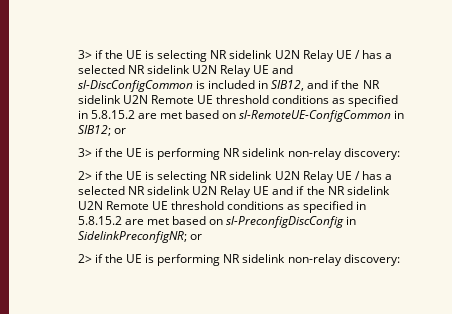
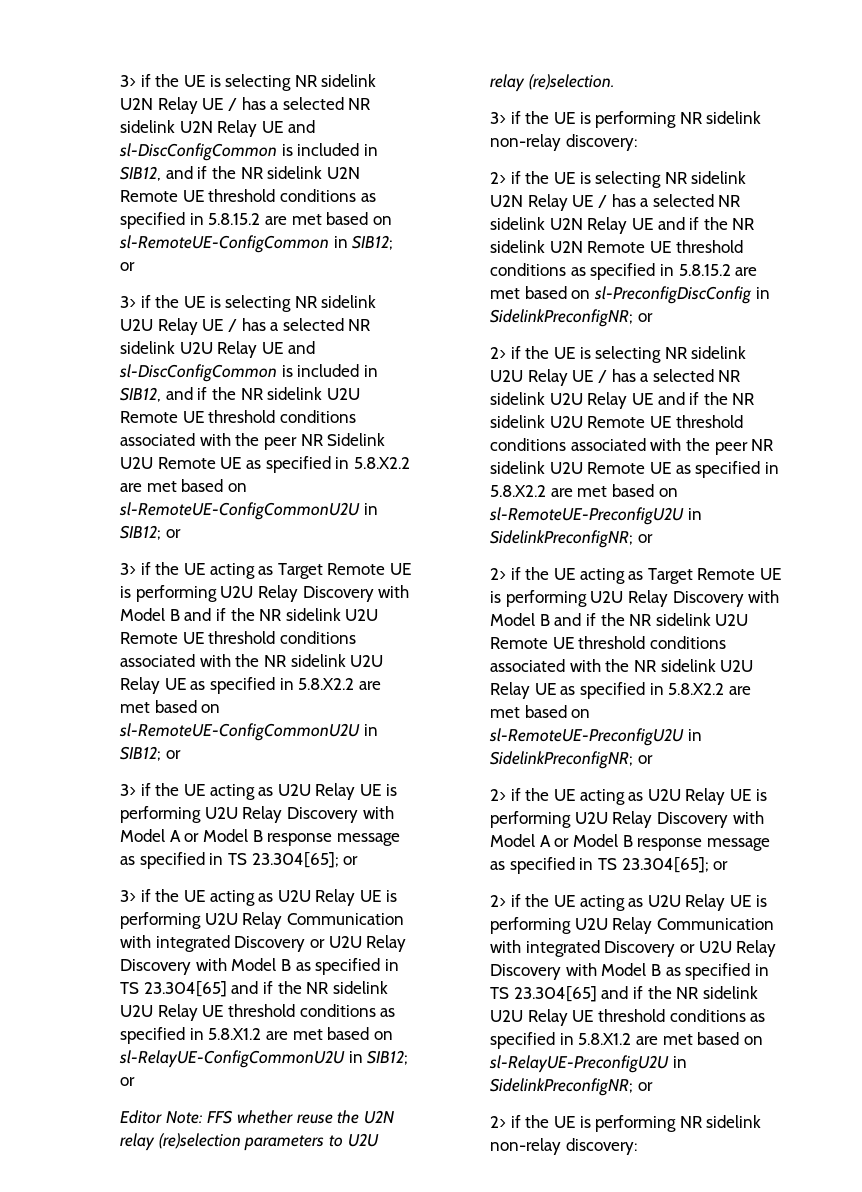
+ 3> if the UE is selecting NR sidelink U2U Relay UE / has a selected NR sidelink U2U Relay UE and sl-DiscConfigCommon is included in SIB12, and if the NR sidelink U2U Remote UE threshold conditions associated with the peer NR Sidelink U2U Remote UE as specified in 5.8.X2.2 are met based on sl-RemoteUE-ConfigCommonU2U in SIB12; or
+ 3> if the UE acting as Target Remote UE is performing U2U Relay Discovery with Model B and if the NR sidelink U2U Remote UE threshold conditions associated with the NR sidelink U2U Relay UE as specified in 5.8.X2.2 are met based on sl-RemoteUE-ConfigCommonU2U in SIB12; or
+ 3> if the UE acting as U2U Relay UE is performing U2U Relay Discovery with Model A or Model B response message as specified in TS 23.304[65]; or
+ 3> if the UE acting as U2U Relay UE is performing U2U Relay Communication with integrated Discovery or U2U Relay Discovery with Model B as specified in TS 23.304[65] and if the NR sidelink U2U Relay UE threshold conditions as specified in 5.8.X1.2 are met based on sl-RelayUE-ConfigCommonU2U in SIB12; or
+ Editor Note: FFS whether reuse the U2N relay (re)selection parameters to U2U relay (re)selection.
+ 2> if the UE is selecting NR sidelink U2U Relay UE / has a selected NR sidelink U2U Relay UE and if the NR sidelink U2U Remote UE threshold conditions associated with the peer NR sidelink U2U Remote UE as specified in 5.8.X2.2 are met based on sl-RemoteUE-PreconfigU2U in SidelinkPreconfigNR; or
+ 2> if the UE acting as Target Remote UE is performing U2U Relay Discovery with Model B and if the NR sidelink U2U Remote UE threshold conditions associated with the NR sidelink U2U Relay UE as specified in 5.8.X2.2 are met based on sl-RemoteUE-PreconfigU2U in SidelinkPreconfigNR; or
+ 2> if the UE acting as U2U Relay UE is performing U2U Relay Discovery with Model A or Model B response message as specified in TS 23.304[65]; or
+ 2> if the UE acting as U2U Relay UE is performing U2U Relay Communication with integrated Discovery or U2U Relay Discovery with Model B as specified in TS 23.304[65] and if the NR sidelink U2U Relay UE threshold conditions as specified in 5.8.X1.2 are met based on sl-RelayUE-PreconfigU2U in SidelinkPreconfigNR; or

